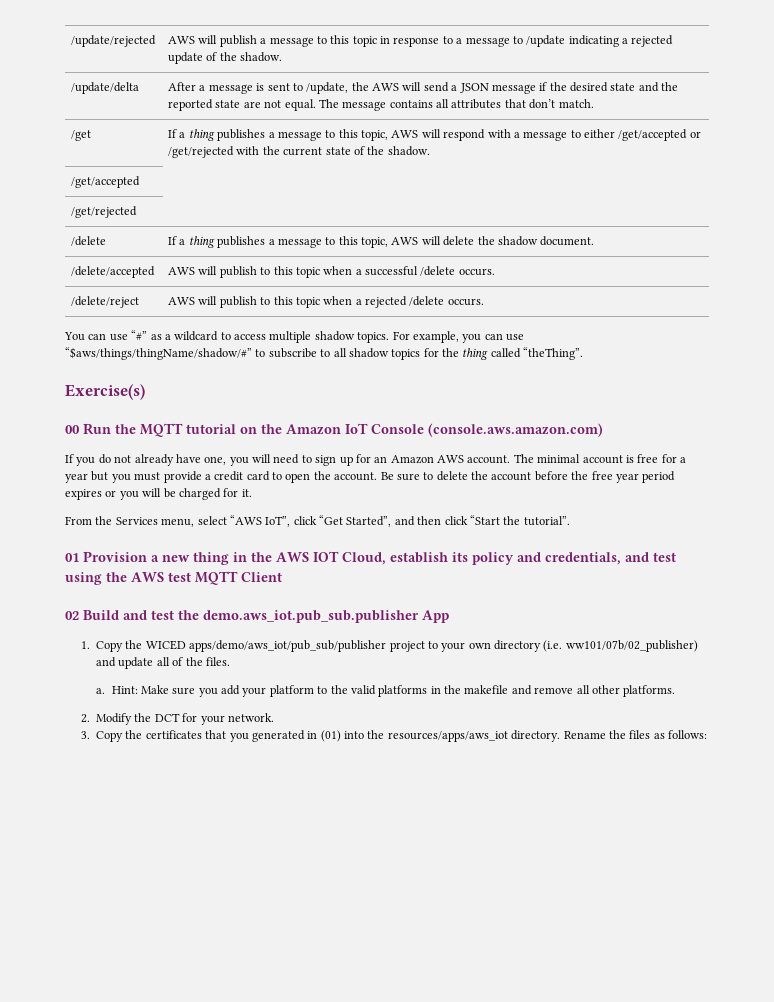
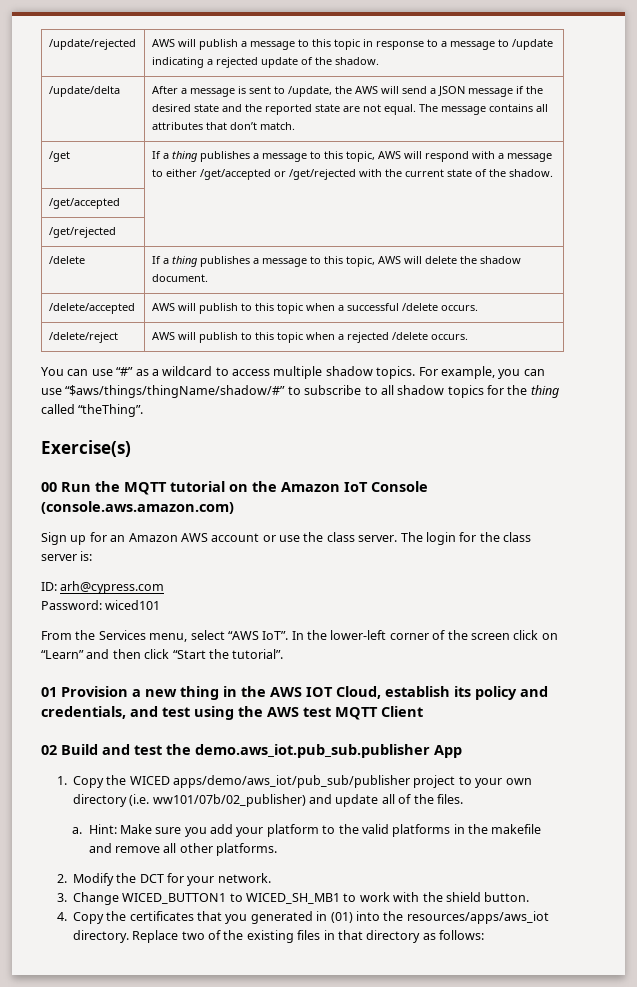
- If you do not already have one, you will need to sign up for an Amazon AWS account. The minimal account is free for a year but you must provide a credit card to open the account. Be sure to delete the account before the free year period expires or you will be charged for it.
+ Sign up for an Amazon AWS account or use the class server. The login for the class server is:
+ ID: arh@cypress.com
+ Password: wiced101
- From the Services menu, select “AWS IoT”, click “Get Started”, and then click “Start the tutorial”.
+ From the Services menu, select “AWS IoT”. In the lower-left corner of the screen click on “Learn” and then click “Start the tutorial”.
- 3. Copy the certificates that you generated in (01) into the resources/apps/aws_iot directory.
+ 3. Change WICED_BUTTON1 to WICED_SH_MB1 to work with the shield button.
+ 4. Copy the certificates that you generated in (01) into the resources/apps/aws_iot directory.
- Rename the files as follows:
+ Replace two of the existing files in that directory as follows:

